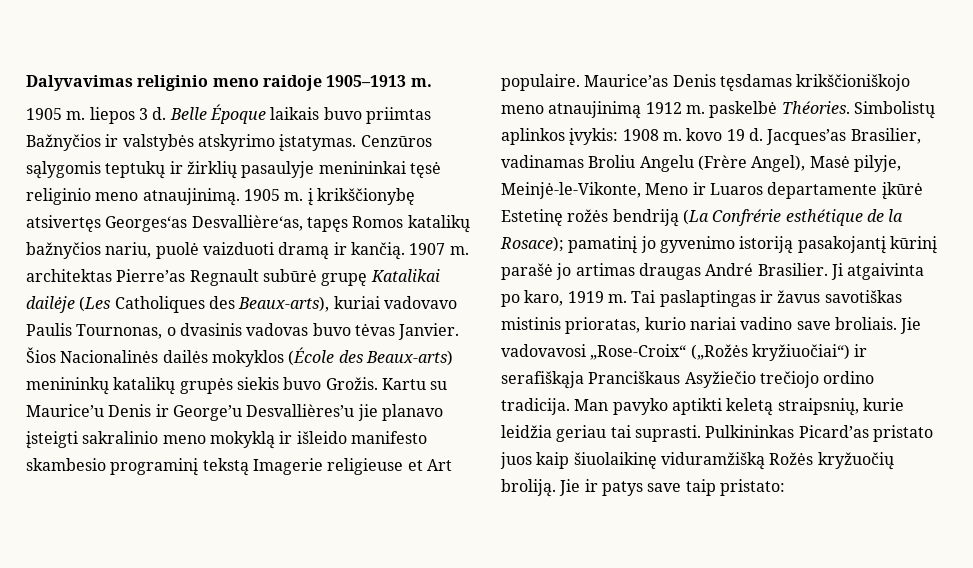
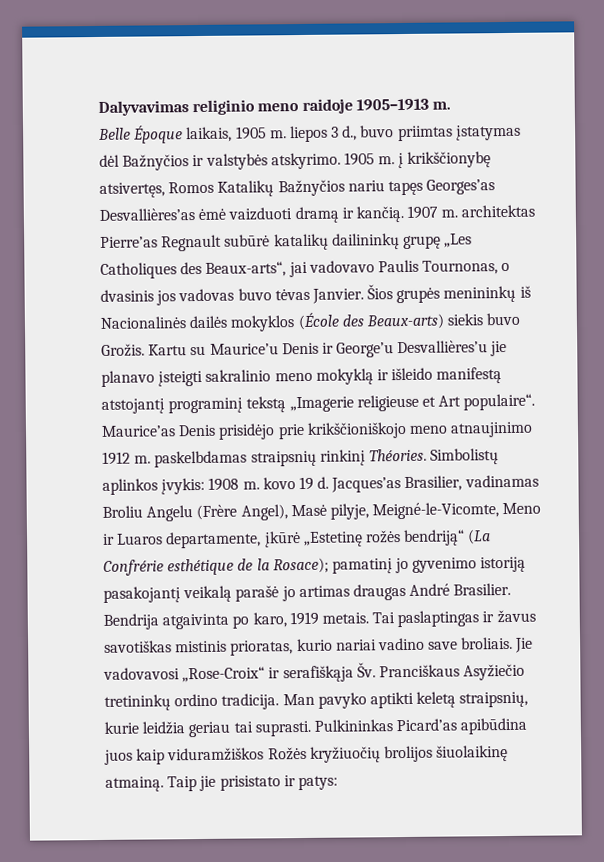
- 1905 m. liepos 3 d. Belle Époque laikais buvo priimtas Bažnyčios ir valstybės atskyrimo įstatymas. Cenzūros sąlygomis teptukų ir žirklių pasaulyje menininkai tęsė religinio meno atnaujinimą. 1905 m. į krikščionybę atsivertęs Georges‘as Desvallière‘as, tapęs Romos katalikų bažnyčios nariu, puolė vaizduoti dramą ir kančią.
+ Belle Époque laikais, 1905 m. liepos 3 d., buvo priimtas įstatymas dėl Bažnyčios ir valstybės atskyrimo. 1905 m. į krikščionybę atsivertęs, Romos Katalikų Bažnyčios nariu tapęs Georges’as Desvallières’as ėmė vaizduoti dramą ir kančią.
- 1907 m. architektas Pierre’as Regnault subūrė grupę Katalikai dailėje (Les Catholiques des Beaux-arts), kuriai vadovavo Paulis Tournonas, o dvasinis vadovas buvo tėvas Janvier.
+ 1907 m. architektas Pierre’as Regnault subūrė katalikų dailininkų grupę „Les Catholiques des Beaux-arts“, jai vadovavo Paulis Tournonas, o dvasinis jos vadovas buvo tėvas Janvier.
- Šios Nacionalinės dailės mokyklos (École des Beaux-arts) menininkų katalikų grupės siekis buvo Grožis.
+ Šios grupės menininkų iš Nacionalinės dailės mokyklos (École des Beaux-arts) siekis buvo Grožis.
- Kartu su Maurice’u Denis ir George’u Desvallières’u jie planavo įsteigti sakralinio meno mokyklą ir išleido manifesto skambesio programinį tekstą Imagerie religieuse et Art populaire.
+ Kartu su Maurice’u Denis ir George’u Desvallières’u jie planavo įsteigti sakralinio meno mokyklą ir išleido manifestą atstojantį programinį tekstą „Imagerie religieuse et Art populaire“.
- Maurice’as Denis tęsdamas krikščioniškojo meno atnaujinimą 1912 m. paskelbė Théories.
+ Maurice’as Denis prisidėjo prie krikščioniškojo meno atnaujinimo 1912 m. paskelbdamas straipsnių rinkinį Théories.
- Jacques’as Brasilier, vadinamas Broliu Angelu (Frère Angel), Masė pilyje, Meinjė-le-Vikonte, Meno ir Luaros departamente įkūrė Estetinę rožės bendriją (La Confrérie esthétique de la Rosace); pamatinį jo gyvenimo istoriją pasakojantį kūrinį parašė jo artimas draugas André Brasilier.
+ Jacques’as Brasilier, vadinamas Broliu Angelu (Frère Angel), Masė pilyje, Meigné-le-Vicomte, Meno ir Luaros departamente, įkūrė „Estetinę rožės bendriją“ (La Confrérie esthétique de la Rosace); pamatinį jo gyvenimo istoriją pasakojantį veikalą parašė jo artimas draugas André Brasilier.
- Ji atgaivinta po karo, 1919 m.
+ Bendrija atgaivinta po karo, 1919 metais.
- Jie vadovavosi „Rose-Croix“ („Rožės kryžiuočiai“) ir serafiškąja Pranciškaus Asyžiečio trečiojo ordino tradicija.
+ Jie vadovavosi „Rose-Croix“ ir serafiškąja Šv. Pranciškaus Asyžiečio tretininkų ordino tradicija.
- Pulkininkas Picard’as pristato juos kaip šiuolaikinę viduramžišką Rožės kryžuočių broliją. Jie ir patys save taip pristato:
+ Pulkininkas Picard’as apibūdina juos kaip viduramžiškos Rožės kryžiuočių brolijos šiuolaikinę atmainą. Taip jie prisistato ir patys:

